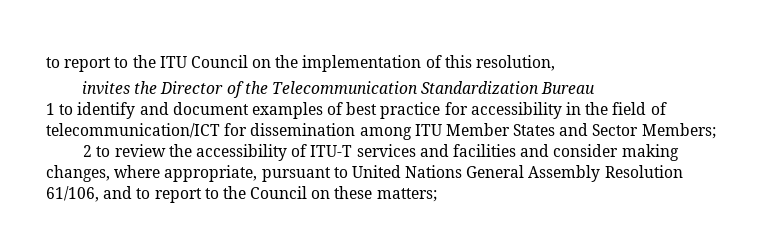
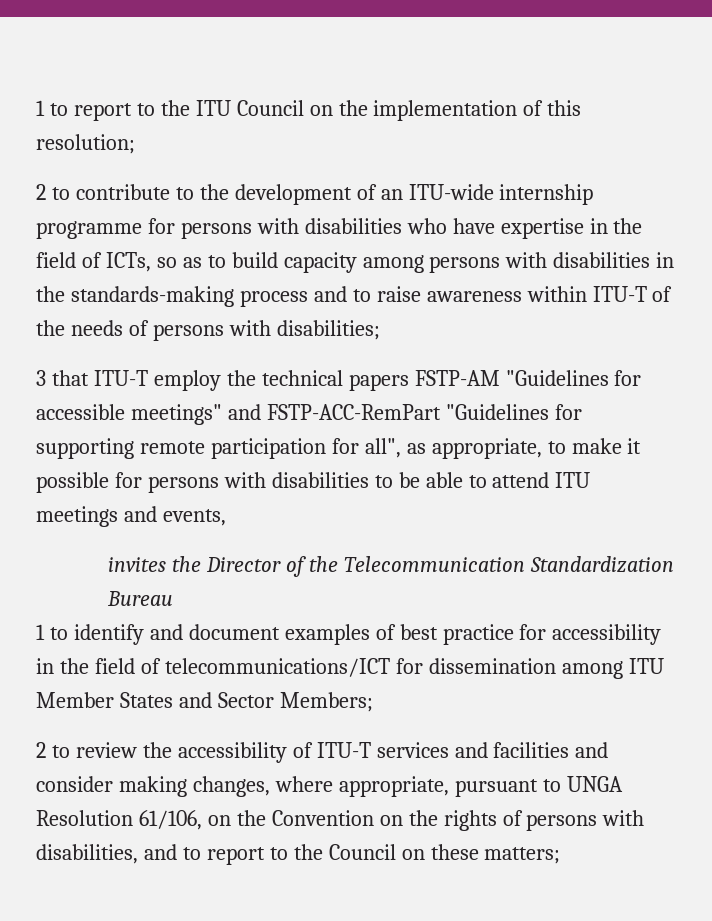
- to report to the ITU Council on the implementation of this resolution,
+ 1 to report to the ITU Council on the implementation of this resolution;
+ 2 to contribute to the development of an ITU-wide internship programme for persons with disabilities who have expertise in the field of ICTs, so as to build capacity among persons with disabilities in the standards-making process and to raise awareness within ITU-T of the needs of persons with disabilities;
+ 3 that ITU-T employ the technical papers FSTP-AM "Guidelines for accessible meetings" and FSTP-ACC-RemPart "Guidelines for supporting remote participation for all", as appropriate, to make it possible for persons with disabilities to be able to attend ITU meetings and events,
- 1 to identify and document examples of best practice for accessibility in the field of telecommunication/ICT for dissemination among ITU Member States and Sector Members;
+ 1 to identify and document examples of best practice for accessibility in the field of telecommunications/ICT for dissemination among ITU Member States and Sector Members;
- 2 to review the accessibility of ITU-T services and facilities and consider making changes, where appropriate, pursuant to United Nations General Assembly Resolution 61/106, and to report to the Council on these matters;
+ 2 to review the accessibility of ITU-T services and facilities and consider making changes, where appropriate, pursuant to UNGA Resolution 61/106, on the Convention on the rights of persons with disabilities, and to report to the Council on these matters;

